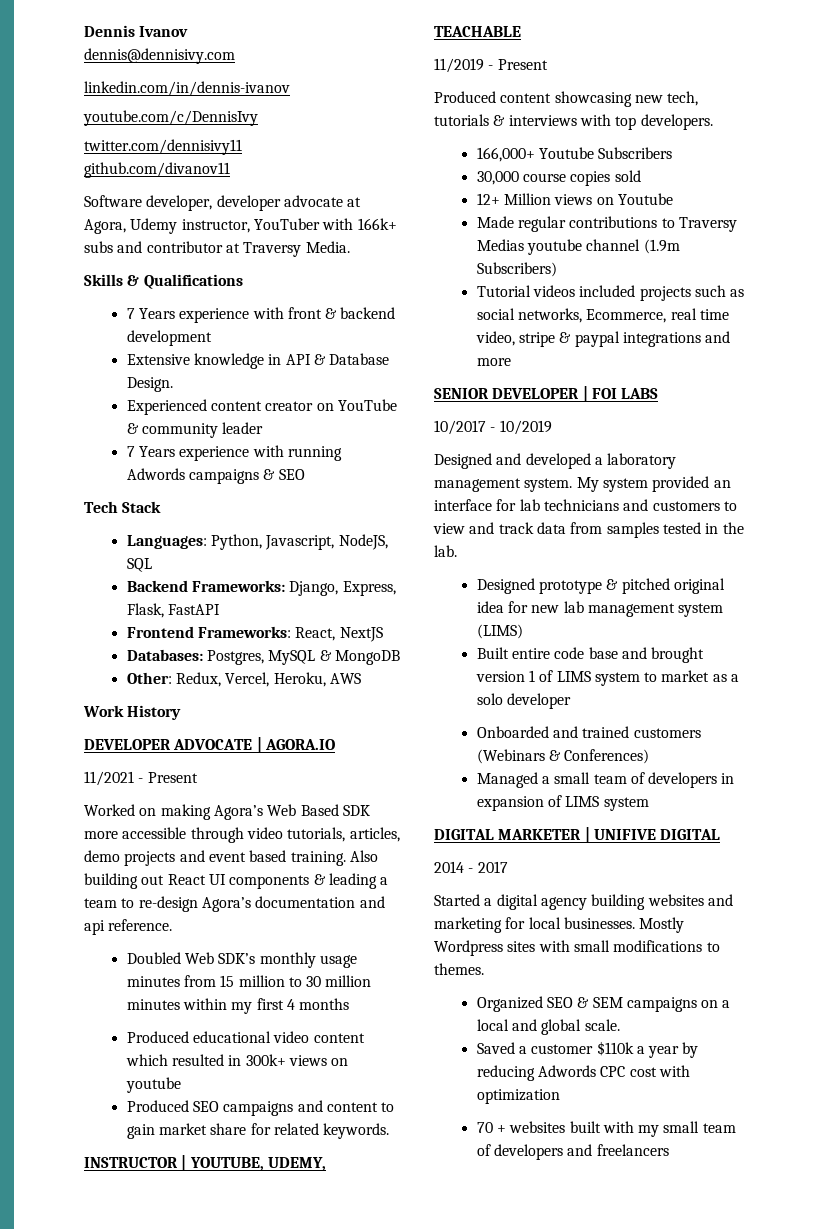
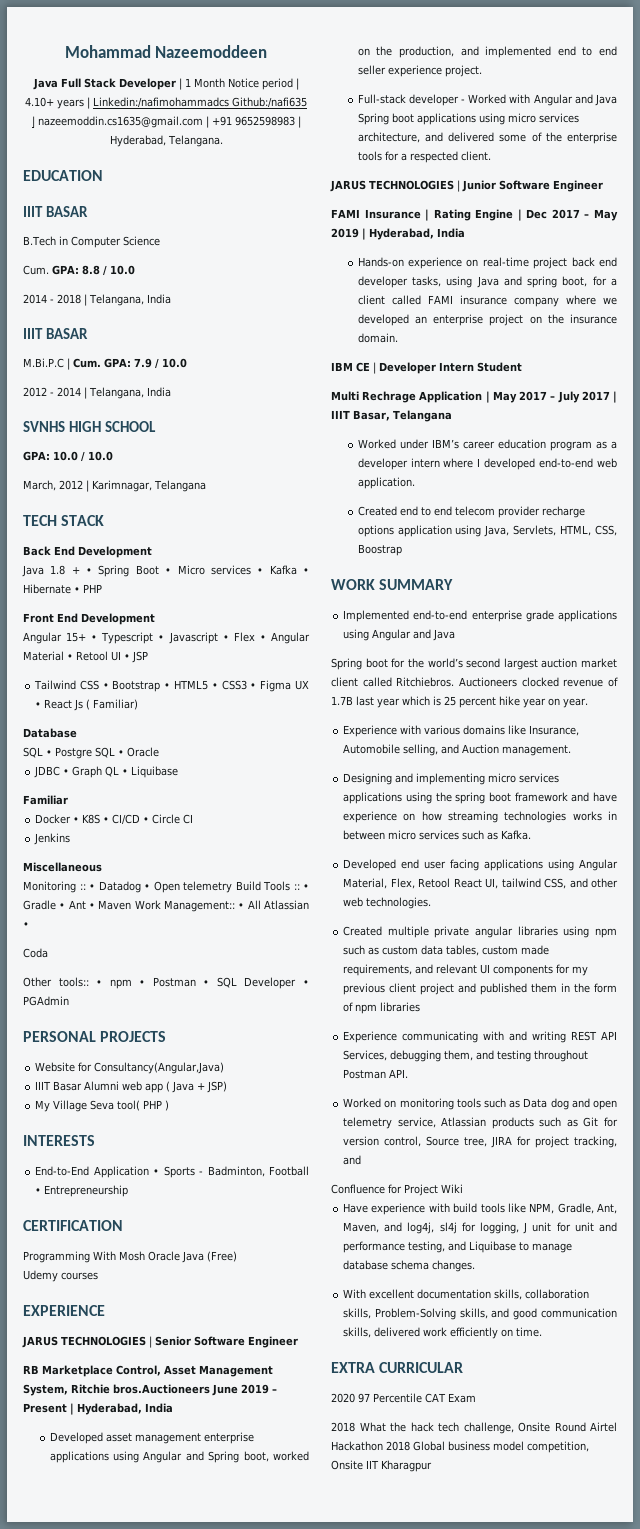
- Dennis Ivanov
- dennis@dennisivy.com
- linkedin.com/in/dennis-ivanov
- youtube.com/c/DennisIvy
- twitter.com/dennisivy11
- github.com/divanov11
- Software developer, developer advocate at Agora, Udemy instructor, YouTuber with 166k+ subs and contributor at Traversy Media.
- Skills & Qualifications
- 7 Years experience with front & backend development
- Extensive knowledge in API & Database Design.
- Experienced content creator on YouTube & community leader
- 7 Years experience with running Adwords campaigns & SEO
- Tech Stack
- Languages: Python, Javascript, NodeJS, SQL
- Backend Frameworks: Django, Express, Flask, FastAPI
- Frontend Frameworks: React, NextJS
- Databases: Postgres, MySQL & MongoDB
- Other: Redux, Vercel, Heroku, AWS
- Work History
- DEVELOPER ADVOCATE | AGORA.IO
- 11/2021 - Present
- Worked on making Agora’s Web Based SDK more accessible through video tutorials, articles, demo projects and event based training. Also building out React UI components & leading a team to re-design Agora’s documentation and api reference.
- Doubled Web SDK’s monthly usage minutes from 15 million to 30 million minutes within my first 4 months
- Produced educational video content which resulted in 300k+ views on youtube
- Produced SEO campaigns and content to gain market share for related keywords.
- INSTRUCTOR | YOUTUBE, UDEMY, TEACHABLE
- 11/2019 - Present
- Produced content showcasing new tech, tutorials & interviews with top developers.
- 166,000+ Youtube Subscribers
- 30,000 course copies sold
- 12+ Million views on Youtube
- Made regular contributions to Traversy Medias youtube channel (1.9m Subscribers)
- Tutorial videos included projects such as social networks, Ecommerce, real time video, stripe & paypal integrations and more
- SENIOR DEVELOPER | FOI LABS
- 10/2017 - 10/2019
- Designed and developed a laboratory management system. My system provided an interface for lab technicians and customers to view and track data from samples tested in the lab.
- Designed prototype & pitched original idea for new lab management system (LIMS)
- Built entire code base and brought version 1 of LIMS system to market as a solo developer
- Onboarded and trained customers (Webinars & Conferences)
- Managed a small team of developers in expansion of LIMS system
- DIGITAL MARKETER | UNIFIVE DIGITAL
- 2014 - 2017
- Started a digital agency building websites and marketing for local businesses. Mostly Wordpress sites with small modifications to themes.
- Organized SEO & SEM campaigns on a local and global scale.
- Saved a customer $110k a year by reducing Adwords CPC cost with optimization
- 70 + websites built with my small team of developers and freelancers
+ Mohammad Nazeemoddeen
+ Java Full Stack Developer | 1 Month Notice period | 4.10+ years | Linkedin:/nafimohammadcs Github:/nafi635 | nazeemoddin.cs1635@gmail.com | +91 9652598983 | Hyderabad, Telangana.
+ EDUCATION
+ IIIT BASAR
+ B.Tech in Computer Science
+ Cum. GPA: 8.8 / 10.0
+ 2014 - 2018 | Telangana, India
+ IIIT BASAR
+ M.Bi.P.C | Cum. GPA: 7.9 / 10.0
+ 2012 - 2014 | Telangana, India
+ SVNHS HIGH SCHOOL
+ GPA: 10.0 / 10.0
+ March, 2012 | Karimnagar, Telangana
+ TECH STACK
+ Back End Development
+ Java 1.8 + • Spring Boot • Micro services • Kafka • Hibernate • PHP
+ Front End Development
+ Angular 15+ • Typescript • Javascript • Flex • Angular Material • Retool UI • JSP
+ Tailwind CSS • Bootstrap • HTML5 • CSS3 • Figma UX • React Js ( Familiar)
+ Database
+ SQL • Postgre SQL • Oracle
+ JDBC • Graph QL • Liquibase
+ Familiar
+ Docker • K8S • CI/CD • Circle CI
+ Jenkins
+ Miscellaneous
+ Monitoring :: • Datadog • Open telemetry Build Tools :: • Gradle • Ant • Maven Work Management:: • All Atlassian •
+ Coda
+ Other tools:: • npm • Postman • SQL Developer • PGAdmin
+ PERSONAL PROJECTS
+ Website for Consultancy(Angular,Java)
+ IIIT Basar Alumni web app ( Java + JSP)
+ My Village Seva tool( PHP )
+ INTERESTS
+ End-to-End Application • Sports - Badminton, Football • Entrepreneurship
+ CERTIFICATION
+ Programming With Mosh Oracle Java (Free)
+ Udemy courses
+ EXPERIENCE
+ JARUS TECHNOLOGIES | Senior Software Engineer
+ RB Marketplace Control, Asset Management System, Ritchie bros.Auctioneers June 2019 – Present | Hyderabad, India
+ Developed asset management enterprise applications using Angular and Spring boot, worked on the production, and implemented end to end seller experience project.
+ Full-stack developer - Worked with Angular and Java Spring boot applications using micro services architecture, and delivered some of the enterprise tools for a respected client.
+ JARUS TECHNOLOGIES | Junior Software Engineer
+ FAMI Insurance | Rating Engine | Dec 2017 – May 2019 | Hyderabad, India
+ Hands-on experience on real-time project back end developer tasks, using Java and spring boot, for a client called FAMI insurance company where we developed an enterprise project on the insurance domain.
+ IBM CE | Developer Intern Student
+ Multi Rechrage Application | May 2017 – July 2017 | IIIT Basar, Telangana
+ Worked under IBM’s career education program as a developer intern where I developed end-to-end web application.
+ Created end to end telecom provider recharge options application using Java, Servlets, HTML, CSS, Boostrap
+ WORK SUMMARY
+ Implemented end-to-end enterprise grade applications using Angular and Java
+ Spring boot for the world’s second largest auction market client called Ritchiebros. Auctioneers clocked revenue of 1.7B last year which is 25 percent hike year on year.
+ Experience with various domains like Insurance, Automobile selling, and Auction management.
+ Designing and implementing micro services applications using the spring boot framework and have experience on how streaming technologies works in between micro services such as Kafka.
+ Developed end user facing applications using Angular Material, Flex, Retool React UI, tailwind CSS, and other web technologies.
+ Created multiple private angular libraries using npm such as custom data tables, custom made requirements, and relevant UI components for my previous client project and published them in the form of npm libraries
+ Experience communicating with and writing REST API Services, debugging them, and testing throughout Postman API.
+ Worked on monitoring tools such as Data dog and open telemetry service, Atlassian products such as Git for version control, Source tree, JIRA for project tracking, and
+ Confluence for Project Wiki
+ Have experience with build tools like NPM, Gradle, Ant, Maven, and log4j, sl4j for logging, J unit for unit and performance testing, and Liquibase to manage database schema changes.
+ With excellent documentation skills, collaboration skills, Problem-Solving skills, and good communication skills, delivered work efficiently on time.
+ EXTRA CURRICULAR
+ 2020 97 Percentile CAT Exam
+ 2018 What the hack tech challenge, Onsite Round Airtel Hackathon 2018 Global business model competition, Onsite IIT Kharagpur

